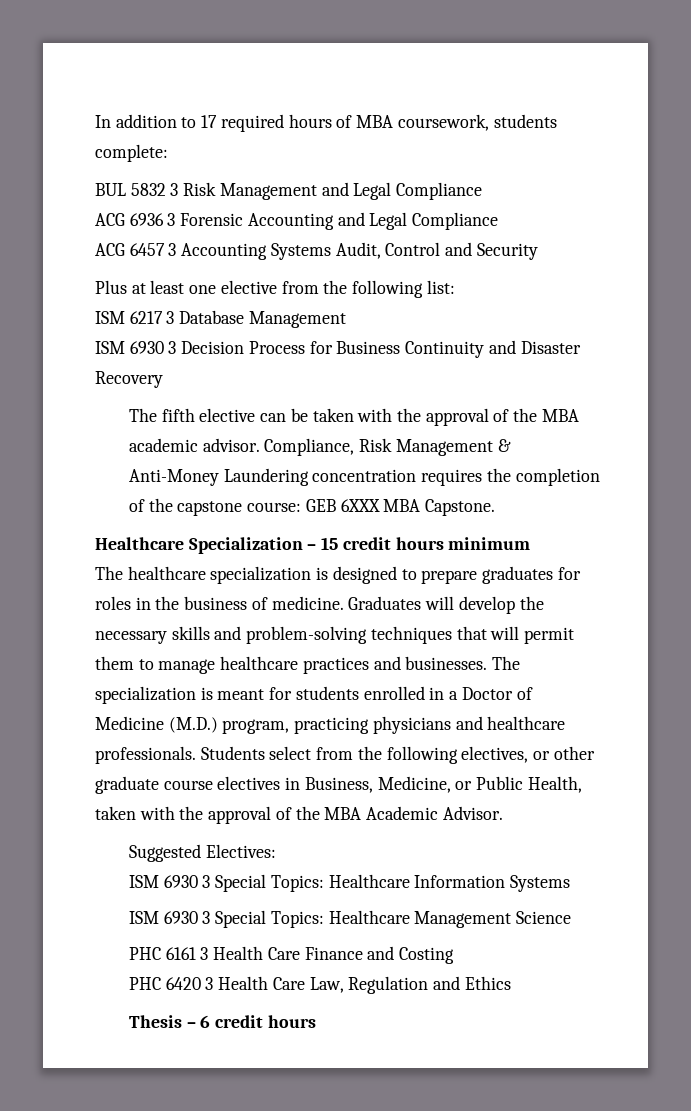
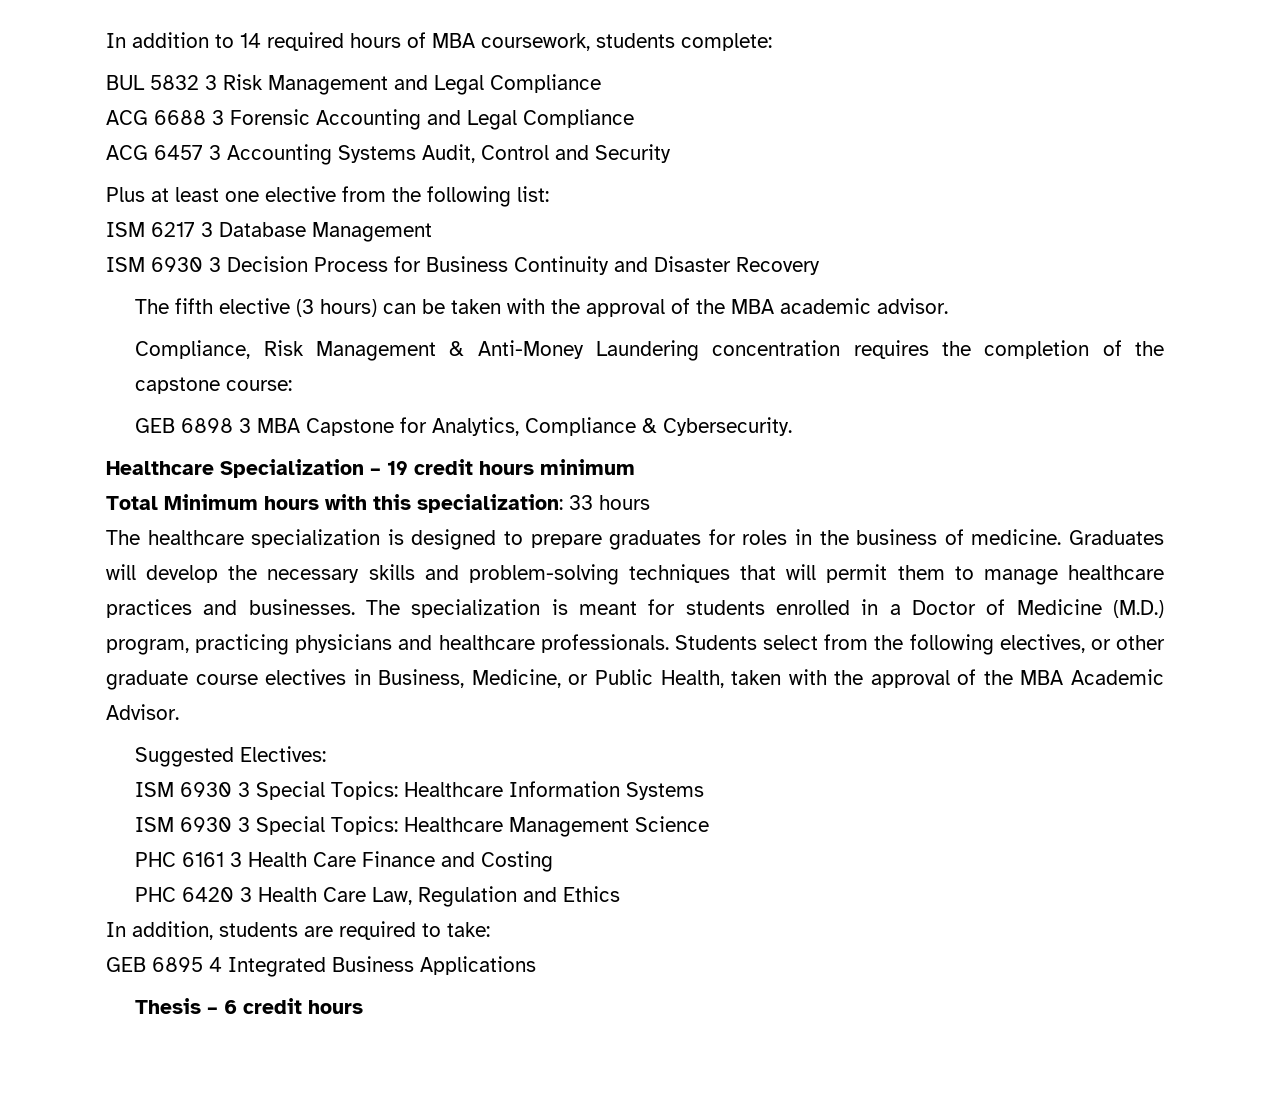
- In addition to 17 required hours of MBA coursework, students complete:
+ In addition to 14 required hours of MBA coursework, students complete:
- ACG 6936 3 Forensic Accounting and Legal Compliance
+ ACG 6688 3 Forensic Accounting and Legal Compliance
- The fifth elective can be taken with the approval of the MBA academic advisor. Compliance, Risk Management & Anti-Money Laundering concentration requires the completion of the capstone course: GEB 6XXX MBA Capstone.
+ The fifth elective (3 hours) can be taken with the approval of the MBA academic advisor.
+ Compliance, Risk Management & Anti-Money Laundering concentration requires the completion of the capstone course:
+ GEB 6898 3 MBA Capstone for Analytics, Compliance & Cybersecurity.
- Healthcare Specialization – 15 credit hours minimum
+ Healthcare Specialization – 19 credit hours minimum
+ Total Minimum hours with this specialization: 33 hours
+ In addition, students are required to take:
+ GEB 6895 4 Integrated Business Applications

